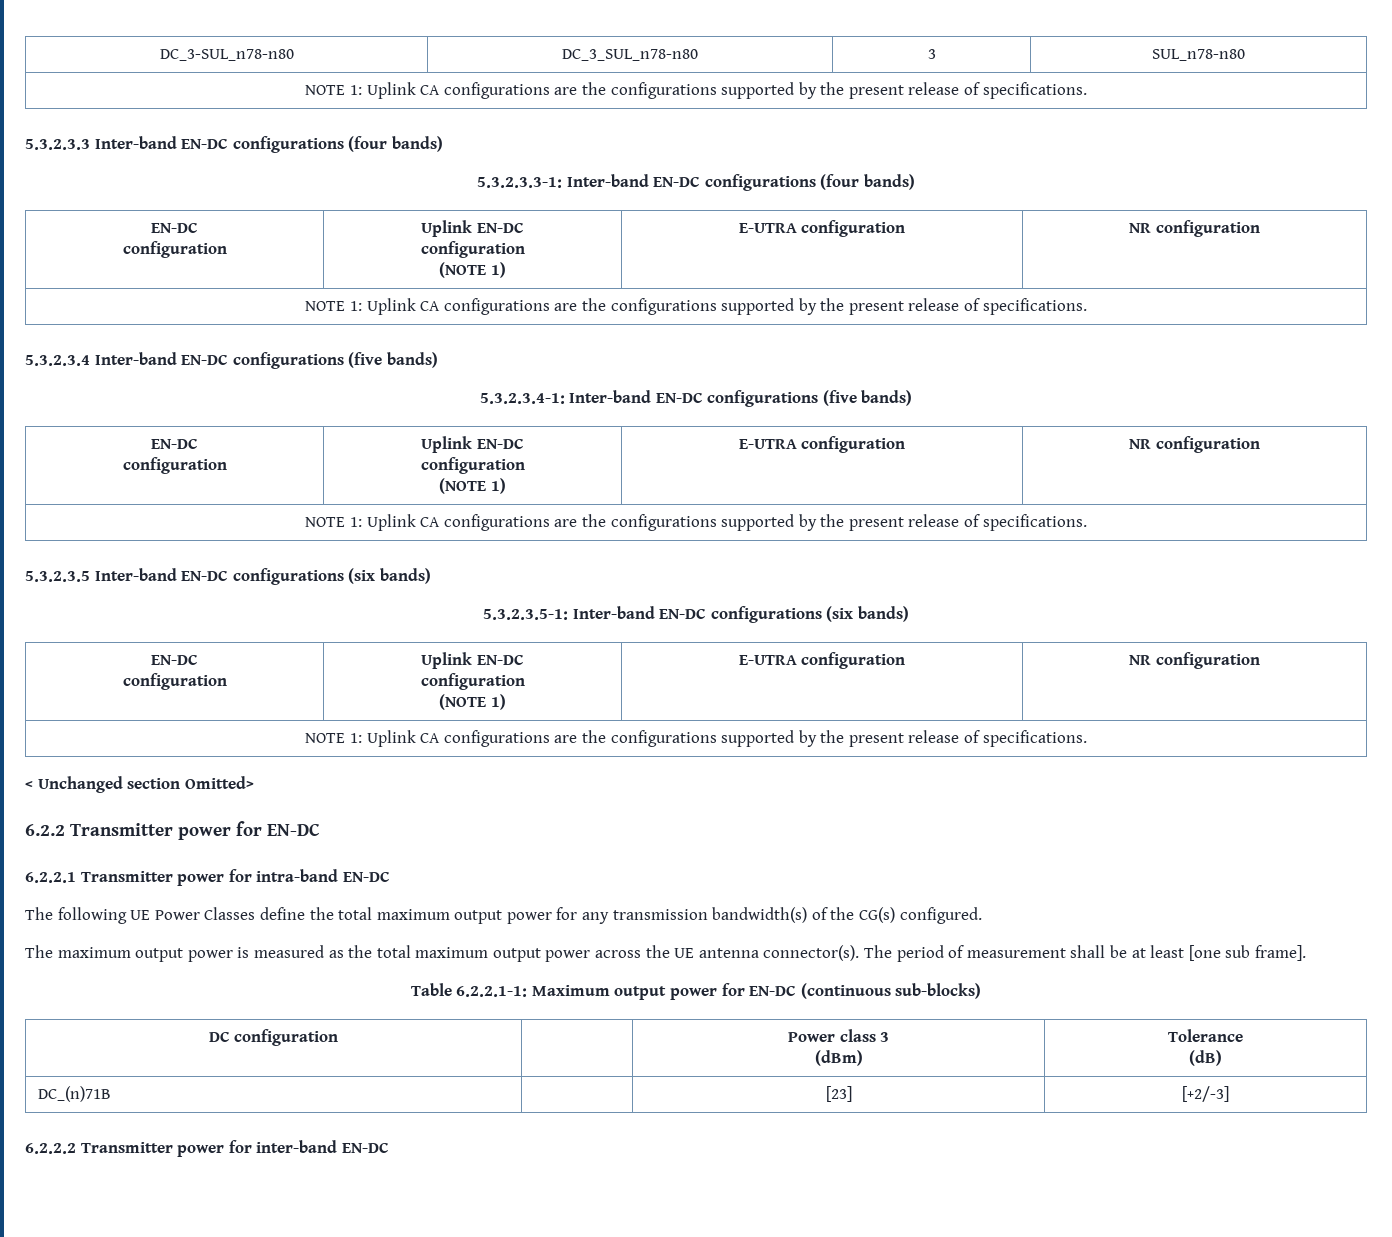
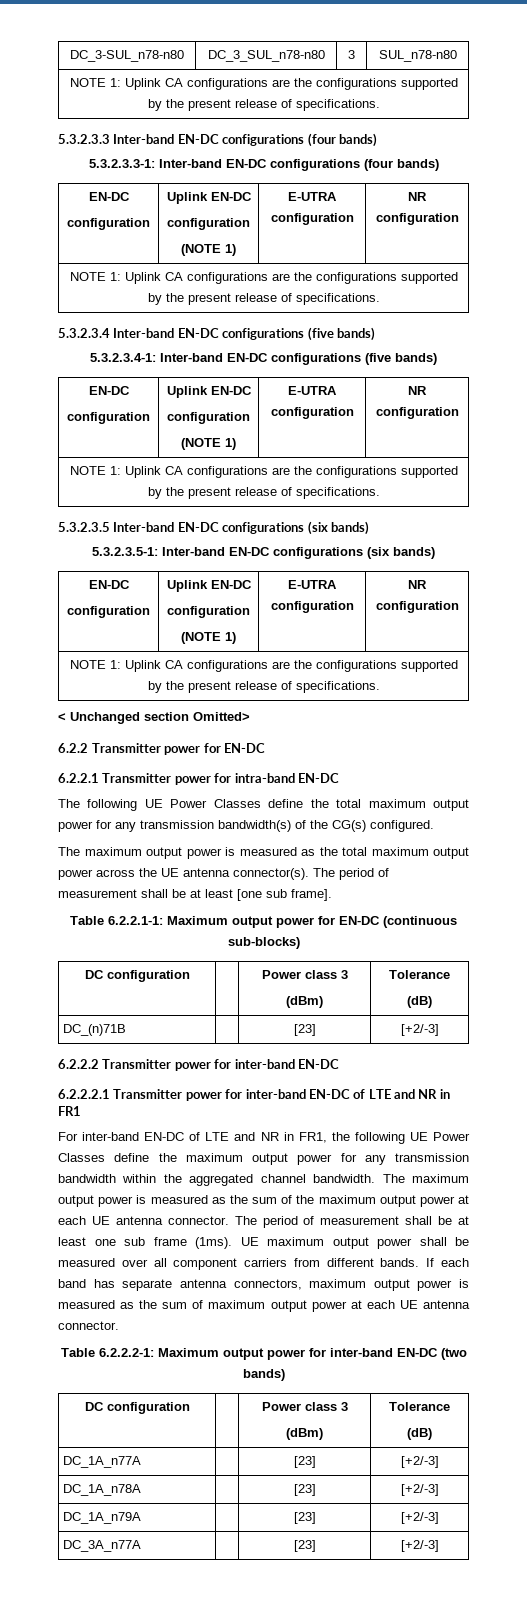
+ 6.2.2.2.1 Transmitter power for inter-band EN-DC of LTE and NR in FR1
+ For inter-band EN-DC of LTE and NR in FR1, the following UE Power Classes define the maximum output power for any transmission bandwidth within the aggregated channel bandwidth. The maximum output power is measured as the sum of the maximum output power at each UE antenna connector. The period of measurement shall be at least one sub frame (1ms). UE maximum output power shall be measured over all component carriers from different bands. If each band has separate antenna connectors, maximum output power is measured as the sum of maximum output power at each UE antenna connector.
+ Table 6.2.2.2-1: Maximum output power for inter-band EN-DC (two bands)
+ DC configuration | | Power class 3
+ (dBm) | Tolerance
+ (dB)
+ DC_1A_n77A | | [23] | [+2/-3]
+ DC_1A_n78A | | [23] | [+2/-3]
+ DC_1A_n79A | | [23] | [+2/-3]
+ DC_3A_n77A | | [23] | [+2/-3]

